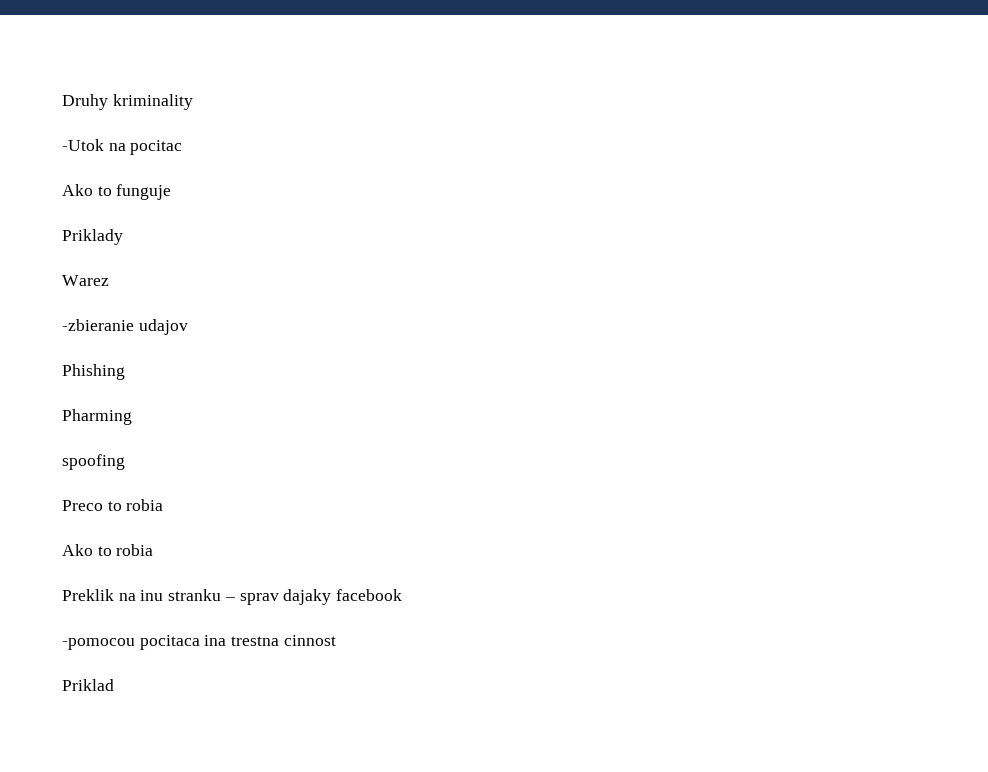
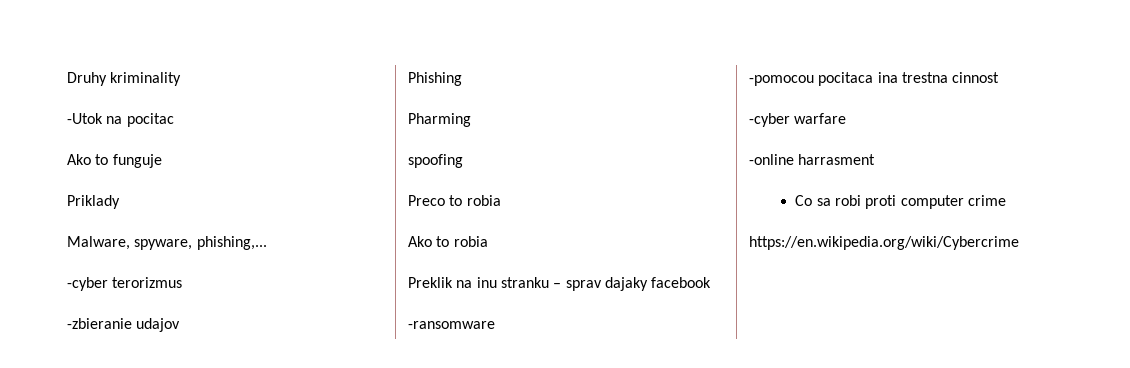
- Warez
+ Malware, spyware, phishing,...
+ -cyber terorizmus
+ -ransomware
- Priklad
+ -cyber warfare
+ -online harrasment
+ Co sa robi proti computer crime
+ https://en.wikipedia.org/wiki/Cybercrime

